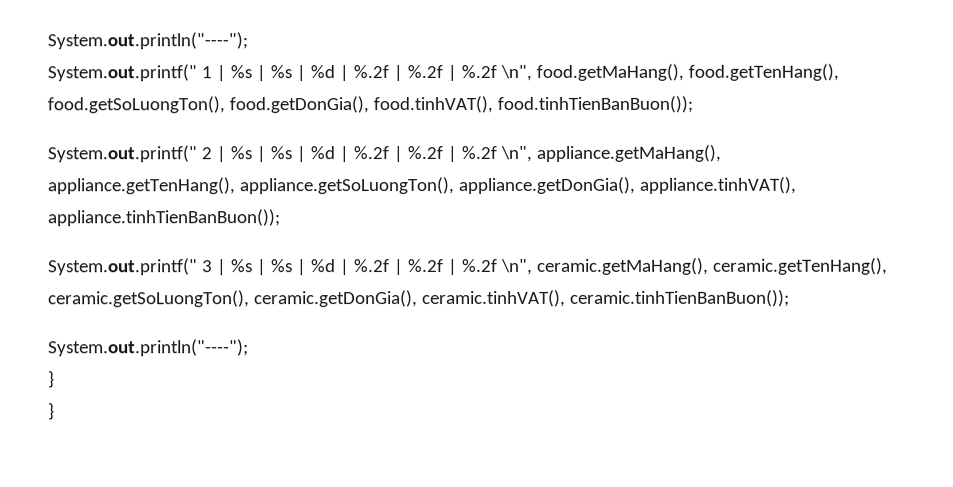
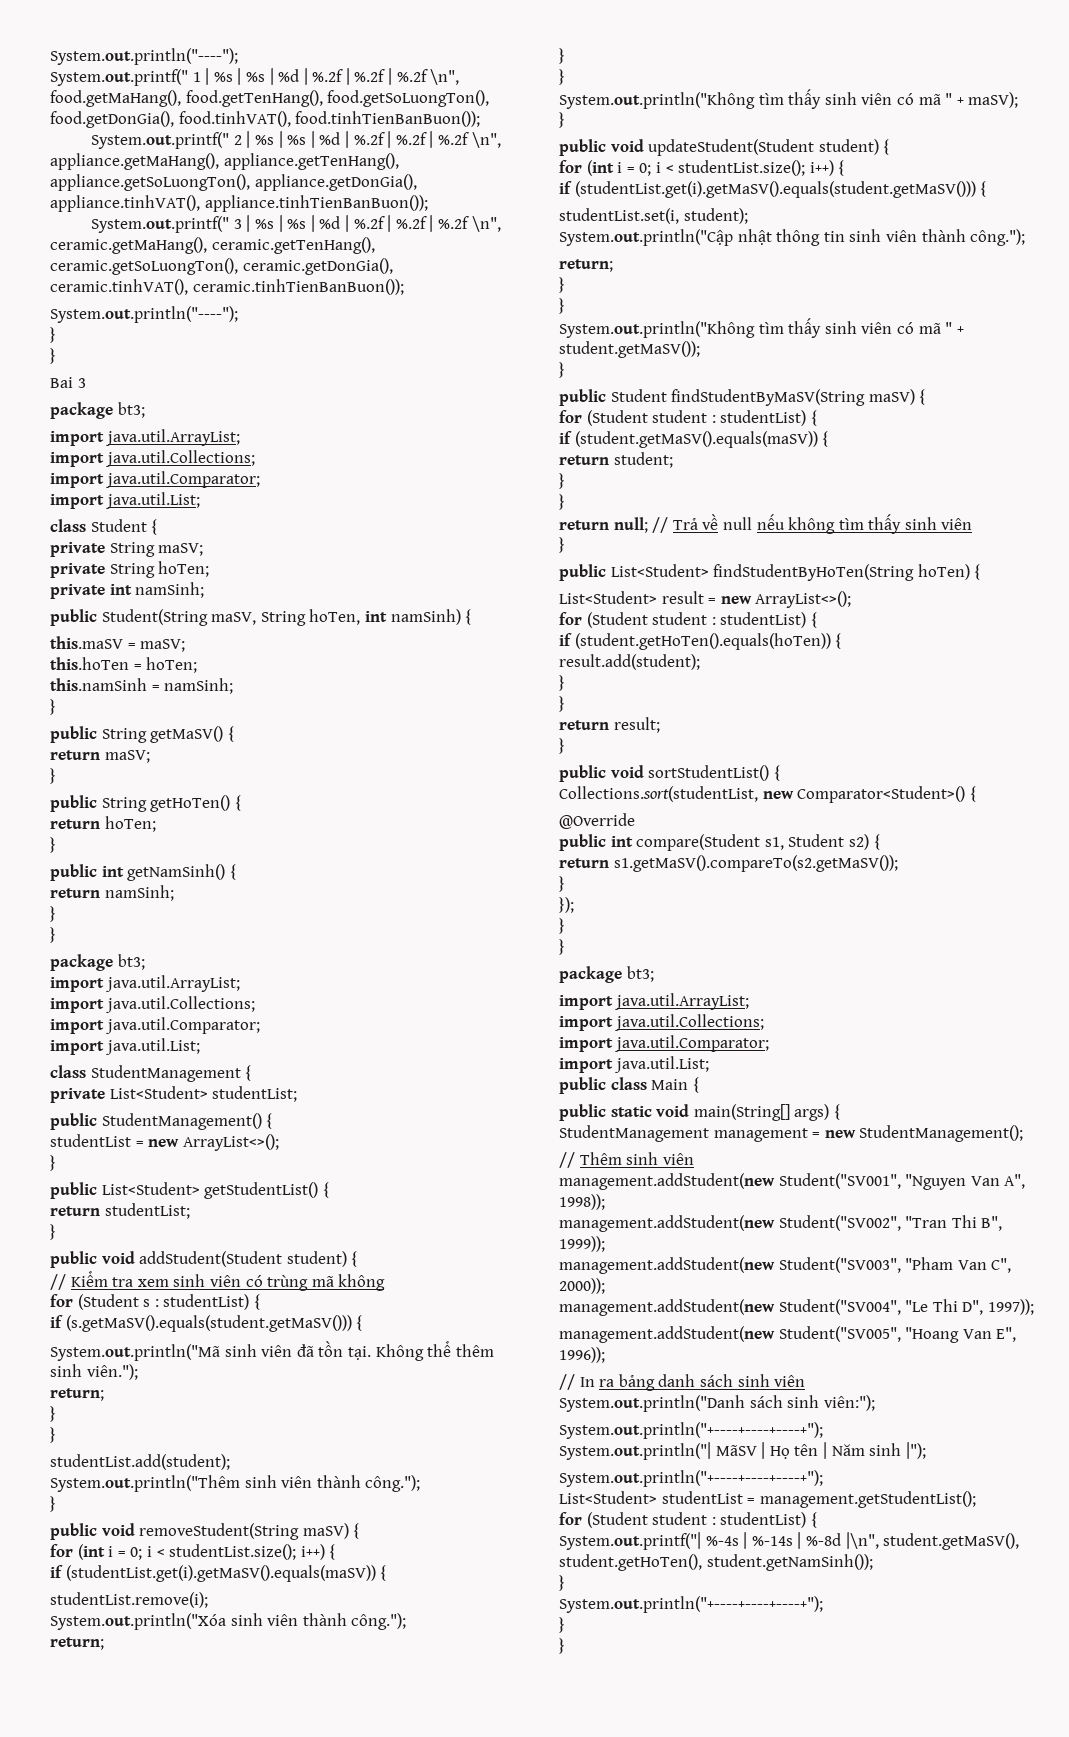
+ Bai 3
+ package bt3;
+ import java.util.ArrayList;
+ import java.util.Collections;
+ import java.util.Comparator;
+ import java.util.List;
+ class Student {
+ private String maSV;
+ private String hoTen;
+ private int namSinh;
+ public Student(String maSV, String hoTen, int namSinh) {
+ this.maSV = maSV;
+ this.hoTen = hoTen;
+ this.namSinh = namSinh;
+ }
+ public String getMaSV() {
+ return maSV;
+ }
+ public String getHoTen() {
+ return hoTen;
+ }
+ public int getNamSinh() {
+ return namSinh;
+ }
+ }
+ package bt3;
+ import java.util.ArrayList;
+ import java.util.Collections;
+ import java.util.Comparator;
+ import java.util.List;
+ class StudentManagement {
+ private List<Student> studentList;
+ public StudentManagement() {
+ studentList = new ArrayList<>();
+ }
+ public List<Student> getStudentList() {
+ return studentList;
+ }
+ public void addStudent(Student student) {
+ // Kiểm tra xem sinh viên có trùng mã không
+ for (Student s : studentList) {
+ if (s.getMaSV().equals(student.getMaSV())) {
+ System.out.println("Mã sinh viên đã tồn tại. Không thể thêm sinh viên.");
+ return;
+ }
+ }
+ studentList.add(student);
+ System.out.println("Thêm sinh viên thành công.");
+ }
+ public void removeStudent(String maSV) {
+ for (int i = 0; i < studentList.size(); i++) {
+ if (studentList.get(i).getMaSV().equals(maSV)) {
+ studentList.remove(i);
+ System.out.println("Xóa sinh viên thành công.");
+ return;
+ }
+ }
+ System.out.println("Không tìm thấy sinh viên có mã " + maSV);
+ }
+ public void updateStudent(Student student) {
+ for (int i = 0; i < studentList.size(); i++) {
+ if (studentList.get(i).getMaSV().equals(student.getMaSV())) {
+ studentList.set(i, student);
+ System.out.println("Cập nhật thông tin sinh viên thành công.");
+ return;
+ }
+ }
+ System.out.println("Không tìm thấy sinh viên có mã " + student.getMaSV());
+ }
+ public Student findStudentByMaSV(String maSV) {
+ for (Student student : studentList) {
+ if (student.getMaSV().equals(maSV)) {
+ return student;
+ }
+ }
+ return null; // Trả về null nếu không tìm thấy sinh viên
+ }
+ public List<Student> findStudentByHoTen(String hoTen) {
+ List<Student> result = new ArrayList<>();
+ for (Student student : studentList) {
+ if (student.getHoTen().equals(hoTen)) {
+ result.add(student);
+ }
+ }
+ return result;
+ }
+ public void sortStudentList() {
+ Collections.sort(studentList, new Comparator<Student>() {
+ @Override
+ public int compare(Student s1, Student s2) {
+ return s1.getMaSV().compareTo(s2.getMaSV());
+ }
+ });
+ }
+ }
+ package bt3;
+ import java.util.ArrayList;
+ import java.util.Collections;
+ import java.util.Comparator;
+ import java.util.List;
+ public class Main {
+ public static void main(String[] args) {
+ StudentManagement management = new StudentManagement();
+ // Thêm sinh viên
+ management.addStudent(new Student("SV001", "Nguyen Van A", 1998));
+ management.addStudent(new Student("SV002", "Tran Thi B", 1999));
+ management.addStudent(new Student("SV003", "Pham Van C", 2000));
+ management.addStudent(new Student("SV004", "Le Thi D", 1997));
+ management.addStudent(new Student("SV005", "Hoang Van E", 1996));
+ // In ra bảng danh sách sinh viên
+ System.out.println("Danh sách sinh viên:");
+ System.out.println("+----+----+----+");
+ System.out.println("| MãSV | Họ tên | Năm sinh |");
+ System.out.println("+----+----+----+");
+ List<Student> studentList = management.getStudentList();
+ for (Student student : studentList) {
+ System.out.printf("| %-4s | %-14s | %-8d |\n", student.getMaSV(), student.getHoTen(), student.getNamSinh());
+ }
+ System.out.println("+----+----+----+");
+ }
+ }

